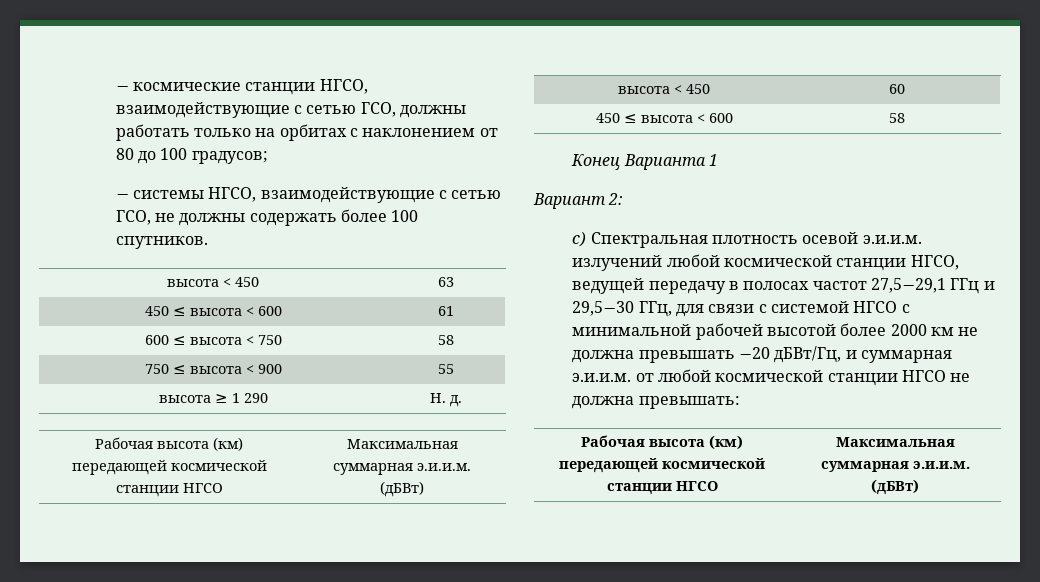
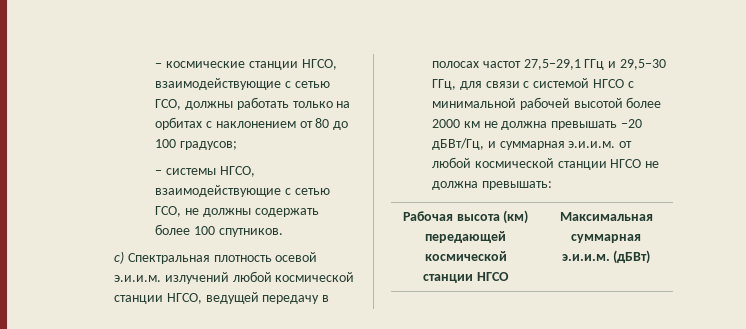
- высота < 450 | 63
- 450 ≤ высота < 600 | 61
- 600 ≤ высота < 750 | 58
- 750 ≤ высота < 900 | 55
- высота ≥ 1 290 | Н. д.
- Рабочая высота (км) передающей космической станции НГСО | Максимальная суммарная э.и.и.м. (дБВт)
- высота < 450 | 60
- 450 ≤ высота < 600 | 58
- Конец Варианта 1
- Вариант 2:

